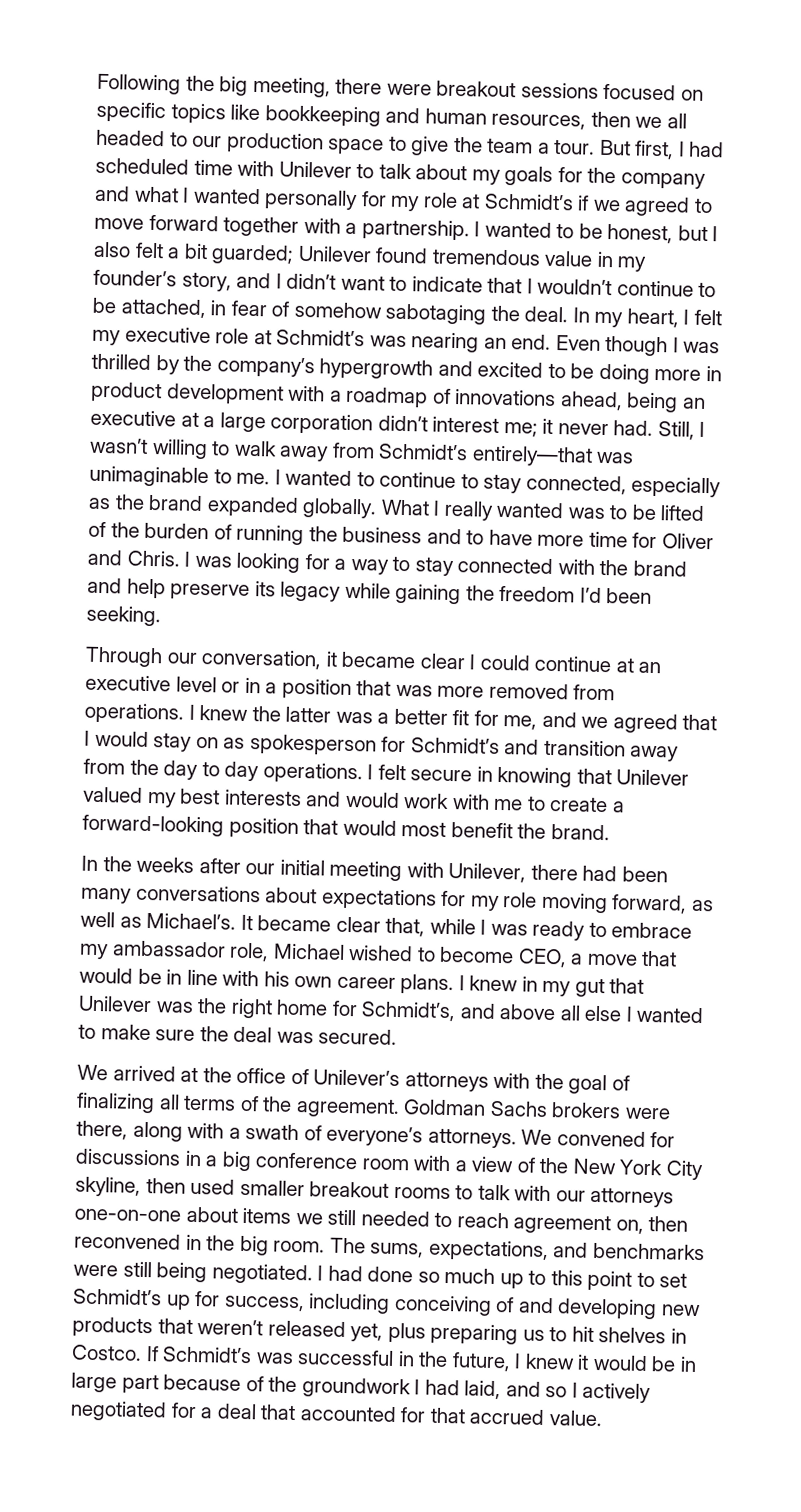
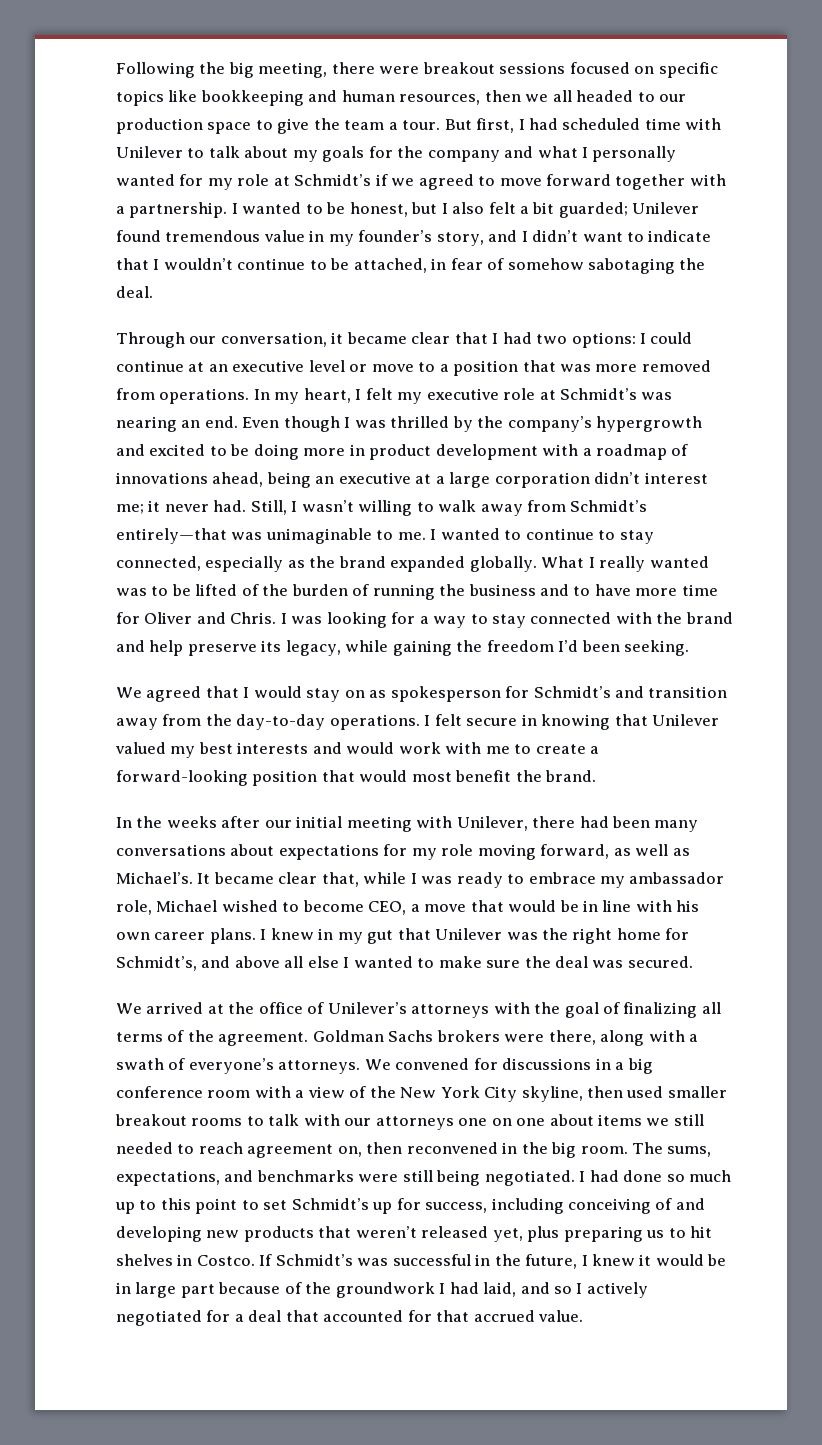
- But first, I had scheduled time with Unilever to talk about my goals for the company and what I wanted personally for my role at Schmidt’s if we agreed to move forward together with a partnership.
+ But first, I had scheduled time with Unilever to talk about my goals for the company and what I personally wanted for my role at Schmidt’s if we agreed to move forward together with a partnership.
- I wanted to be honest, but I also felt a bit guarded; Unilever found tremendous value in my founder’s story, and I didn’t want to indicate that I wouldn’t continue to be attached, in fear of somehow sabotaging the deal. In my heart, I felt my executive role at Schmidt’s was nearing an end.
+ I wanted to be honest, but I also felt a bit guarded; Unilever found tremendous value in my founder’s story, and I didn’t want to indicate that I wouldn’t continue to be attached, in fear of somehow sabotaging the deal.
+ Through our conversation, it became clear that I had two options: I could continue at an executive level or move to a position that was more removed from operations. In my heart, I felt my executive role at Schmidt’s was nearing an end.
- I was looking for a way to stay connected with the brand and help preserve its legacy while gaining the freedom I’d been seeking.
+ I was looking for a way to stay connected with the brand and help preserve its legacy, while gaining the freedom I’d been seeking.
- Through our conversation, it became clear I could continue at an executive level or in a position that was more removed from operations. I knew the latter was a better fit for me, and we agreed that I would stay on as spokesperson for Schmidt’s and transition away from the day to day operations.
+ We agreed that I would stay on as spokesperson for Schmidt’s and transition away from the day-to-day operations.
- We convened for discussions in a big conference room with a view of the New York City skyline, then used smaller breakout rooms to talk with our attorneys one-on-one about items we still needed to reach agreement on, then reconvened in the big room.
+ We convened for discussions in a big conference room with a view of the New York City skyline, then used smaller breakout rooms to talk with our attorneys one on one about items we still needed to reach agreement on, then reconvened in the big room.

